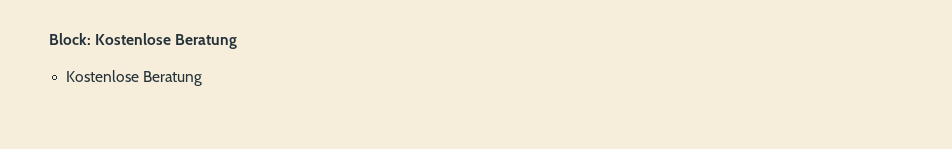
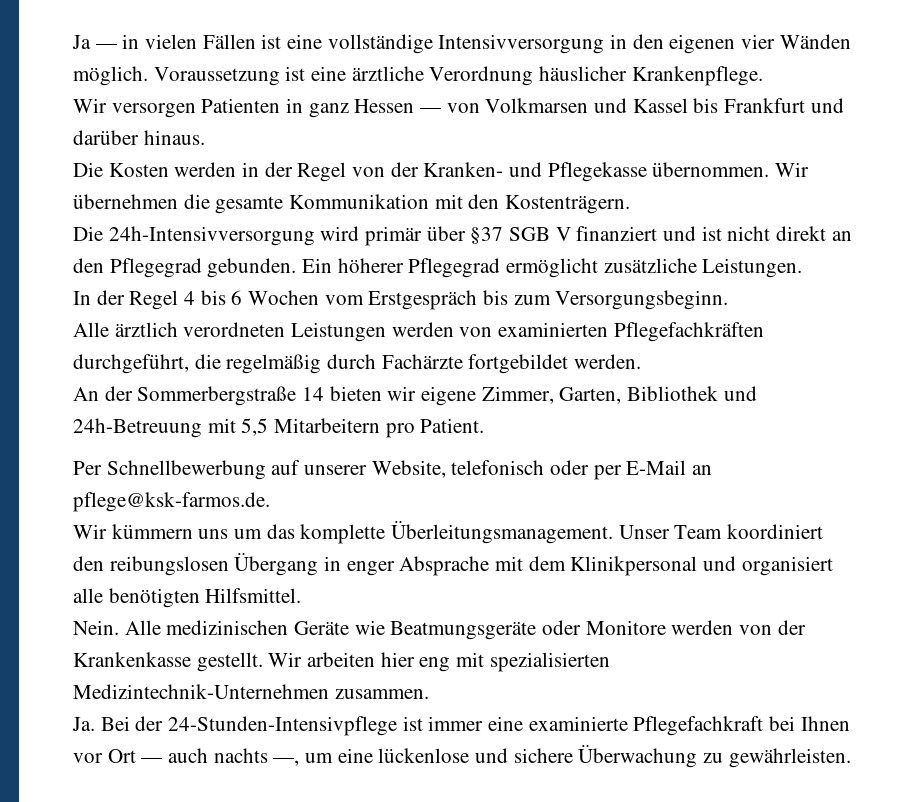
- Block: Kostenlose Beratung
- Kostenlose Beratung
+ Ja — in vielen Fällen ist eine vollständige Intensivversorgung in den eigenen vier Wänden möglich. Voraussetzung ist eine ärztliche Verordnung häuslicher Krankenpflege.
+ Wir versorgen Patienten in ganz Hessen — von Volkmarsen und Kassel bis Frankfurt und darüber hinaus.
+ Die Kosten werden in der Regel von der Kranken- und Pflegekasse übernommen. Wir übernehmen die gesamte Kommunikation mit den Kostenträgern.
+ Die 24h-Intensivversorgung wird primär über §37 SGB V finanziert und ist nicht direkt an den Pflegegrad gebunden. Ein höherer Pflegegrad ermöglicht zusätzliche Leistungen.
+ In der Regel 4 bis 6 Wochen vom Erstgespräch bis zum Versorgungsbeginn.
+ Alle ärztlich verordneten Leistungen werden von examinierten Pflegefachkräften durchgeführt, die regelmäßig durch Fachärzte fortgebildet werden.
+ An der Sommerbergstraße 14 bieten wir eigene Zimmer, Garten, Bibliothek und 24h-Betreuung mit 5,5 Mitarbeitern pro Patient.
+ Per Schnellbewerbung auf unserer Website, telefonisch oder per E-Mail an pflege@ksk-farmos.de.
+ Wir kümmern uns um das komplette Überleitungsmanagement. Unser Team koordiniert den reibungslosen Übergang in enger Absprache mit dem Klinikpersonal und organisiert alle benötigten Hilfsmittel.
+ Nein. Alle medizinischen Geräte wie Beatmungsgeräte oder Monitore werden von der Krankenkasse gestellt. Wir arbeiten hier eng mit spezialisierten Medizintechnik-Unternehmen zusammen.
+ Ja. Bei der 24-Stunden-Intensivpflege ist immer eine examinierte Pflegefachkraft bei Ihnen vor Ort — auch nachts —, um eine lückenlose und sichere Überwachung zu gewährleisten.

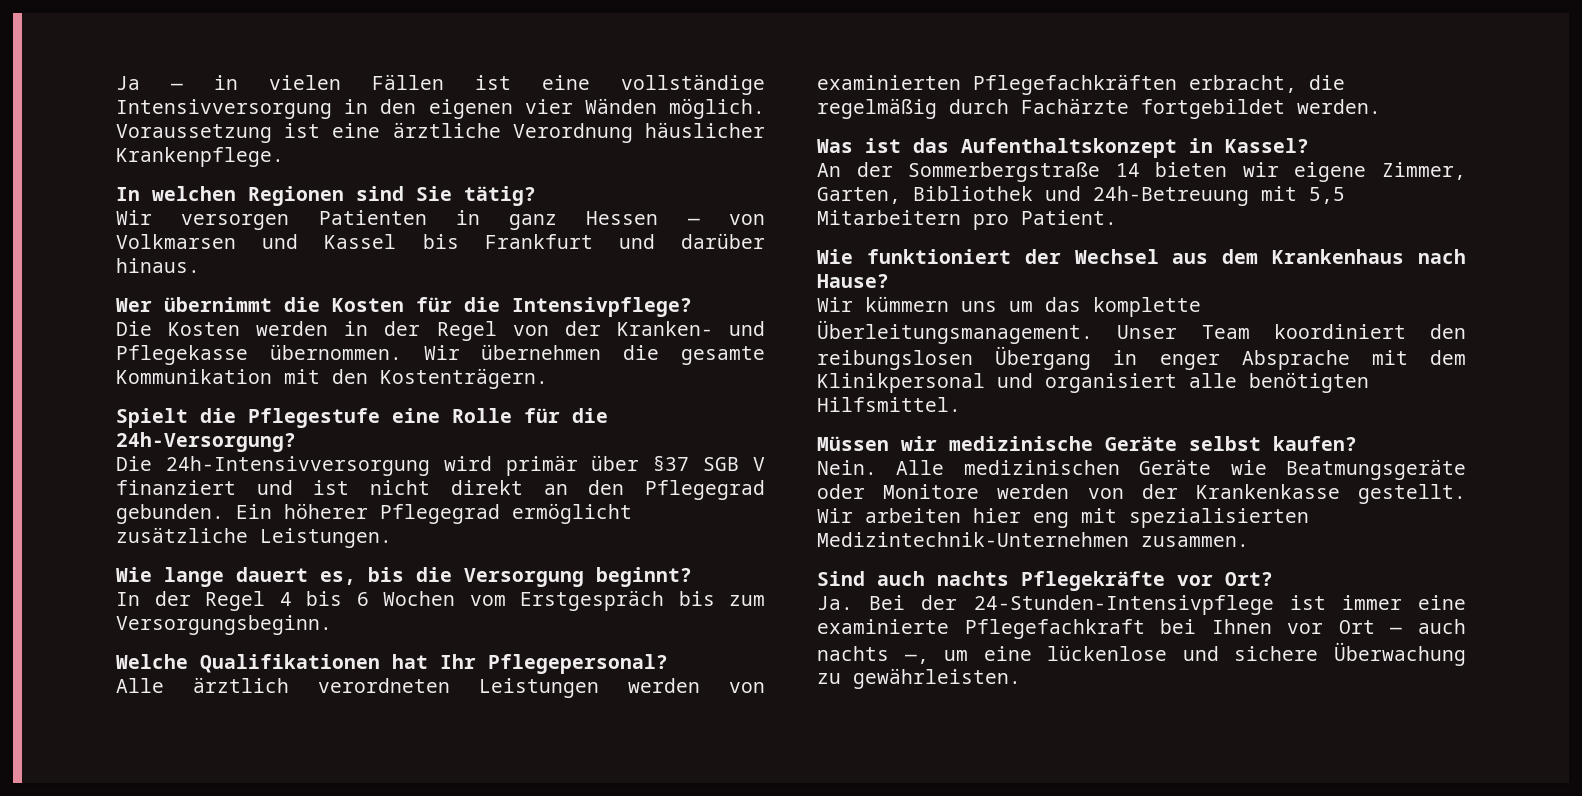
+ In welchen Regionen sind Sie tätig?
+ Wer übernimmt die Kosten für die Intensivpflege?
+ Spielt die Pflegestufe eine Rolle für die 24h-Versorgung?
+ Wie lange dauert es, bis die Versorgung beginnt?
+ Welche Qualifikationen hat Ihr Pflegepersonal?
- Alle ärztlich verordneten Leistungen werden von examinierten Pflegefachkräften durchgeführt, die regelmäßig durch Fachärzte fortgebildet werden.
+ Alle ärztlich verordneten Leistungen werden von examinierten Pflegefachkräften erbracht, die regelmäßig durch Fachärzte fortgebildet werden.
+ Was ist das Aufenthaltskonzept in Kassel?
- Per Schnellbewerbung auf unserer Website, telefonisch oder per E-Mail an pflege@ksk-farmos.de.
+ Wie funktioniert der Wechsel aus dem Krankenhaus nach Hause?
+ Müssen wir medizinische Geräte selbst kaufen?
+ Sind auch nachts Pflegekräfte vor Ort?

